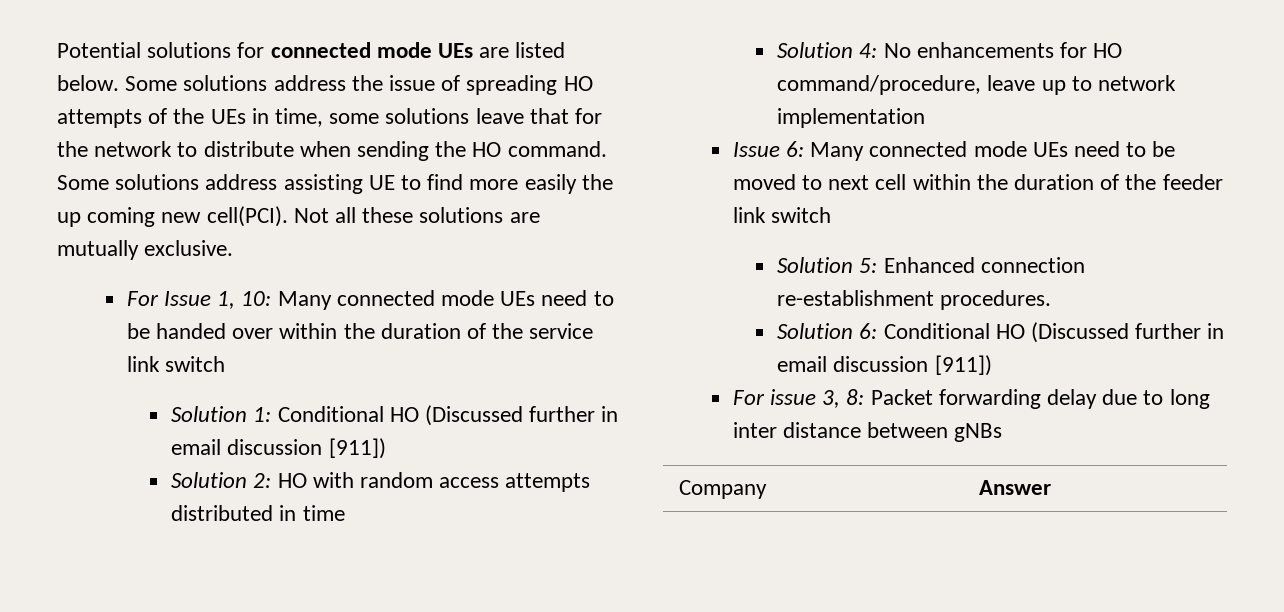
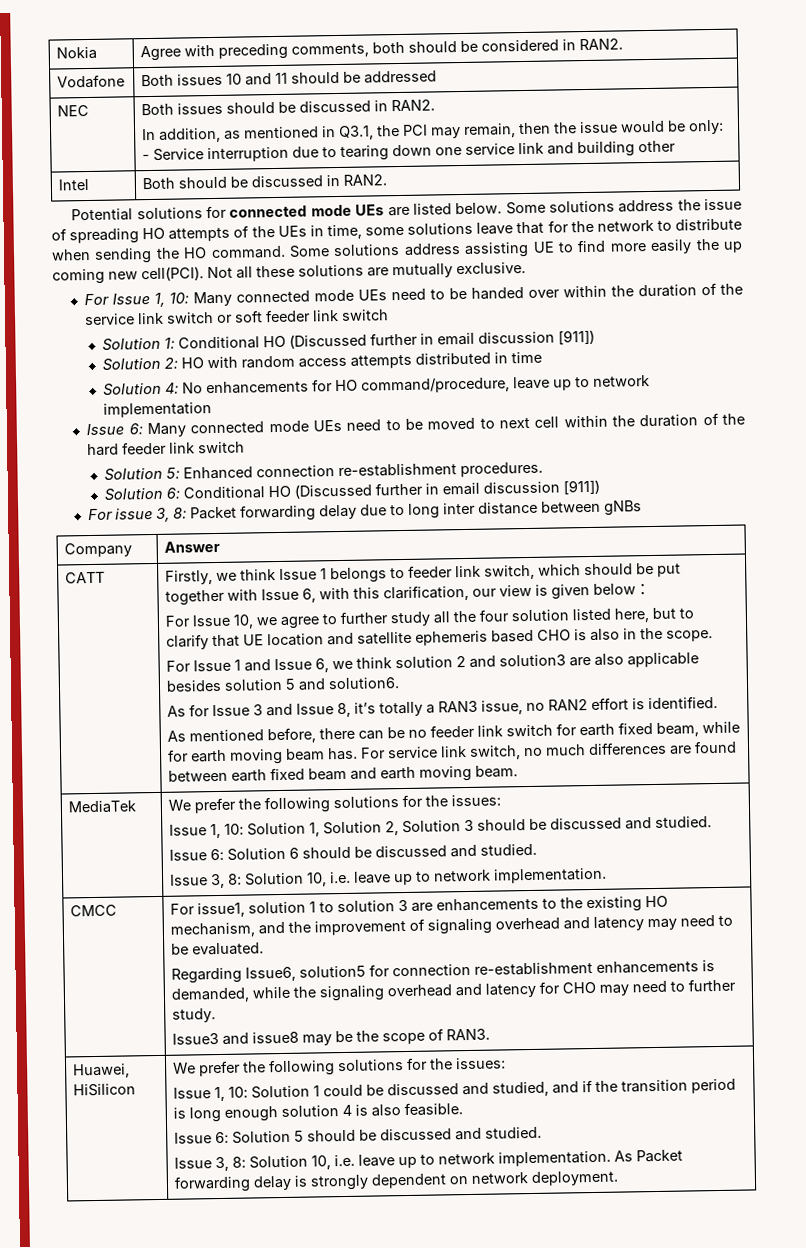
+ Nokia | Agree with preceding comments, both should be considered in RAN2.
+ Vodafone | Both issues 10 and 11 should be addressed
+ NEC | Both issues should be discussed in RAN2.
+ In addition, as mentioned in Q3.1, the PCI may remain, then the issue would be only: - Service interruption due to tearing down one service link and building other
+ Intel | Both should be discussed in RAN2.
- For Issue 1, 10: Many connected mode UEs need to be handed over within the duration of the service link switch
+ For Issue 1, 10: Many connected mode UEs need to be handed over within the duration of the service link switch or soft feeder link switch
- Issue 6: Many connected mode UEs need to be moved to next cell within the duration of the feeder link switch
+ Issue 6: Many connected mode UEs need to be moved to next cell within the duration of the hard feeder link switch
+ CATT | Firstly, we think Issue 1 belongs to feeder link switch, which should be put together with Issue 6, with this clarification, our view is given below：
+ For Issue 10, we agree to further study all the four solution listed here, but to clarify that UE location and satellite ephemeris based CHO is also in the scope.
+ For Issue 1 and Issue 6, we think solution 2 and solution3 are also applicable besides solution 5 and solution6.
+ As for Issue 3 and Issue 8, it’s totally a RAN3 issue, no RAN2 effort is identified.
+ As mentioned before, there can be no feeder link switch for earth fixed beam, while for earth moving beam has. For service link switch, no much differences are found between earth fixed beam and earth moving beam.
+ MediaTek | We prefer the following solutions for the issues:
+ Issue 1, 10: Solution 1, Solution 2, Solution 3 should be discussed and studied.
+ Issue 6: Solution 6 should be discussed and studied.
+ Issue 3, 8: Solution 10, i.e. leave up to network implementation.
+ CMCC | For issue1, solution 1 to solution 3 are enhancements to the existing HO mechanism, and the improvement of signaling overhead and latency may need to be evaluated.
+ Regarding Issue6, solution5 for connection re-establishment enhancements is demanded, while the signaling overhead and latency for CHO may need to further study.
+ Issue3 and issue8 may be the scope of RAN3.
+ Huawei, HiSilicon | We prefer the following solutions for the issues:
+ Issue 1, 10: Solution 1 could be discussed and studied, and if the transition period is long enough solution 4 is also feasible.
+ Issue 6: Solution 5 should be discussed and studied.
+ Issue 3, 8: Solution 10, i.e. leave up to network implementation. As Packet forwarding delay is strongly dependent on network deployment.

